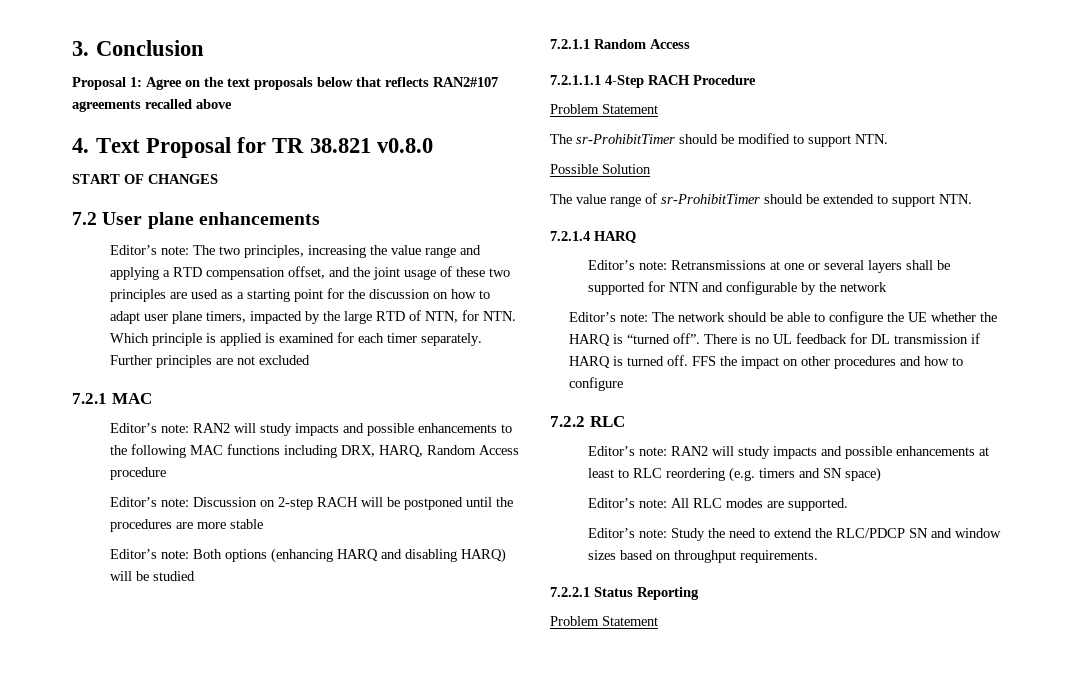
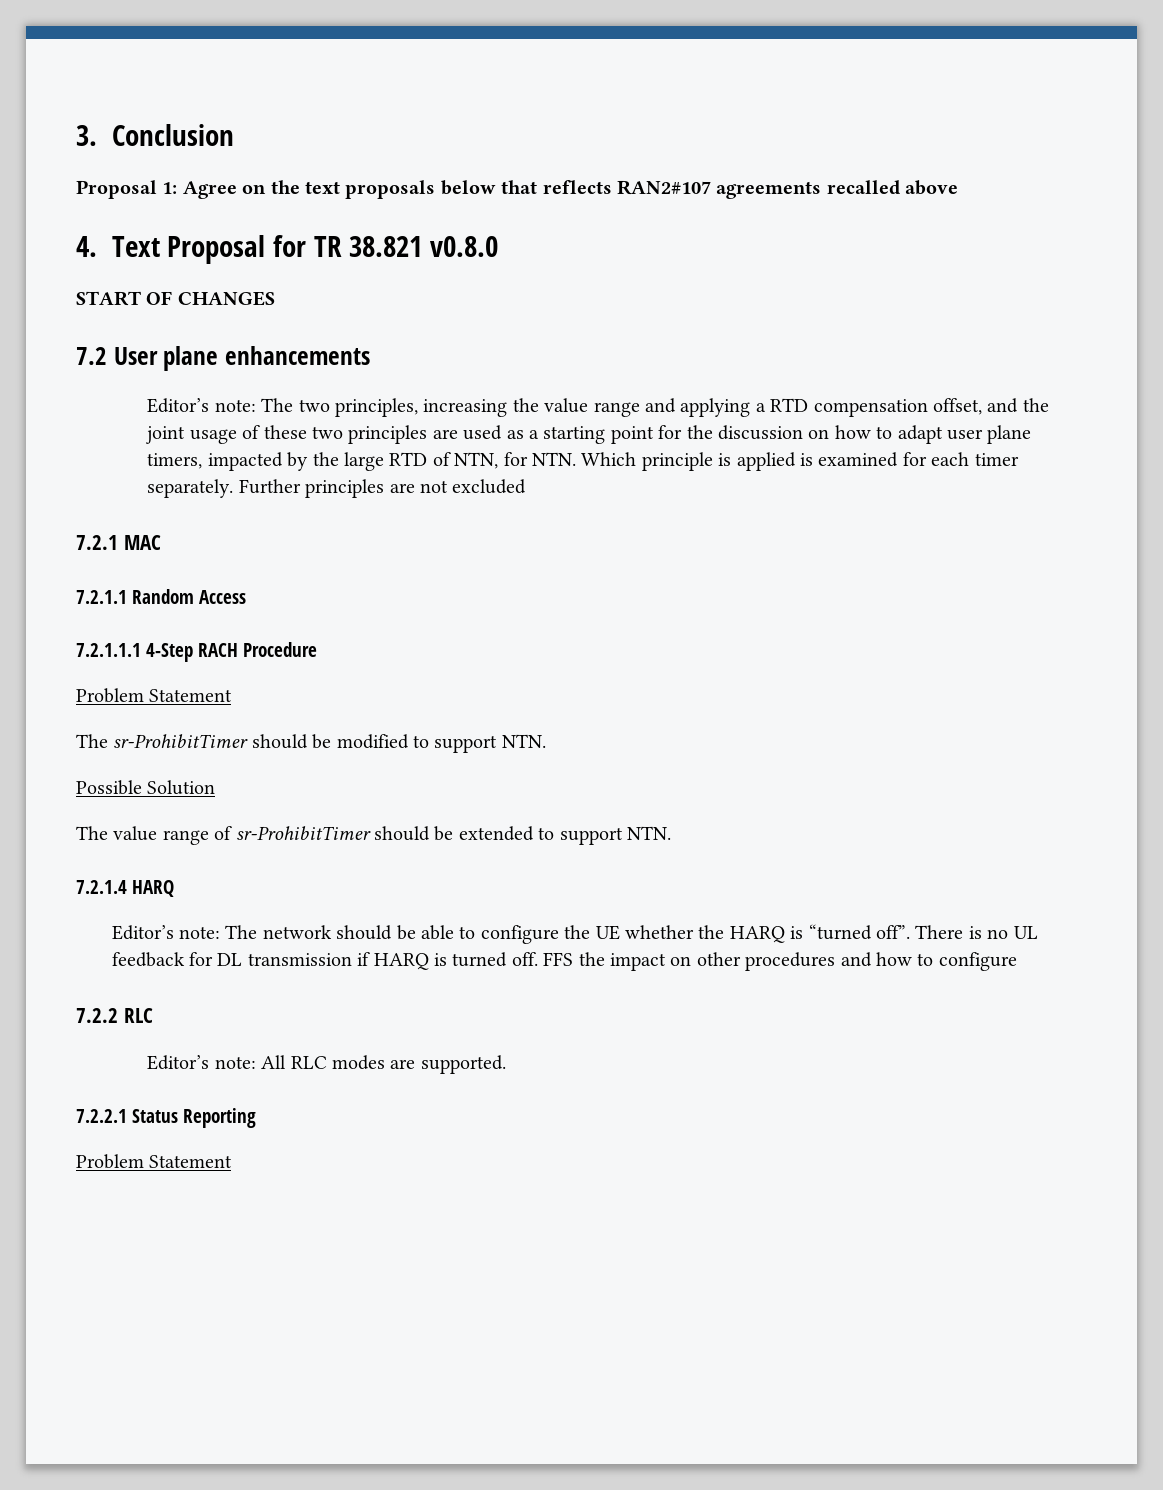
- Editor’s note: RAN2 will study impacts and possible enhancements to the following MAC functions including DRX, HARQ, Random Access procedure
- Editor’s note: Discussion on 2-step RACH will be postponed until the procedures are more stable
- Editor’s note: Both options (enhancing HARQ and disabling HARQ) will be studied
- Editor’s note: Retransmissions at one or several layers shall be supported for NTN and configurable by the network
- Editor’s note: RAN2 will study impacts and possible enhancements at least to RLC reordering (e.g. timers and SN space)
- Editor’s note: Study the need to extend the RLC/PDCP SN and window sizes based on throughput requirements.

